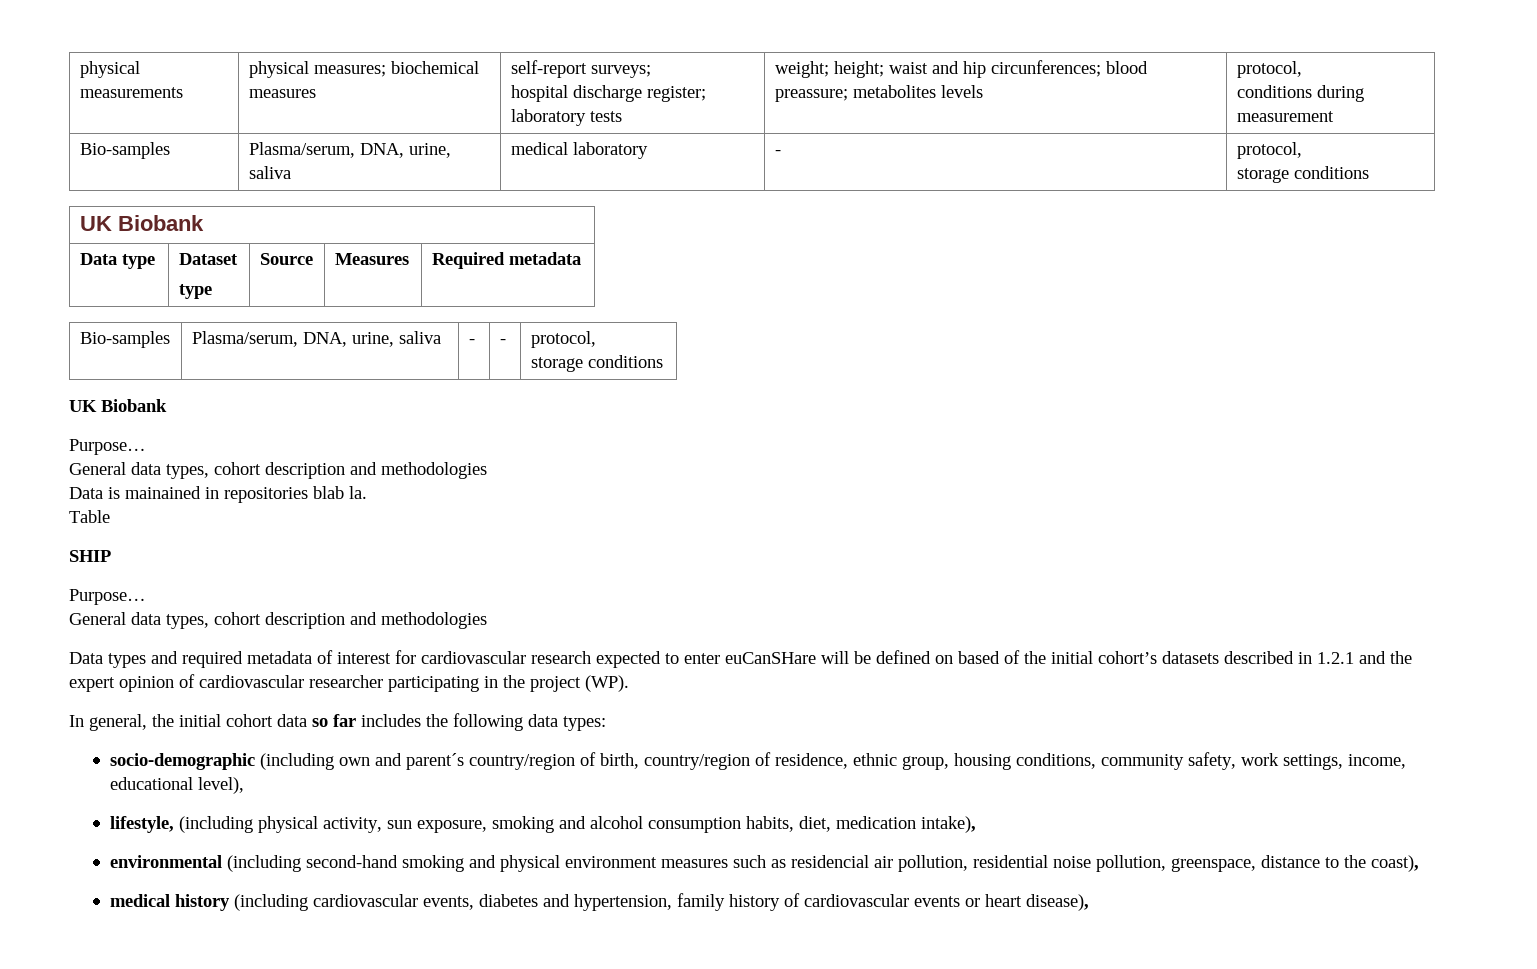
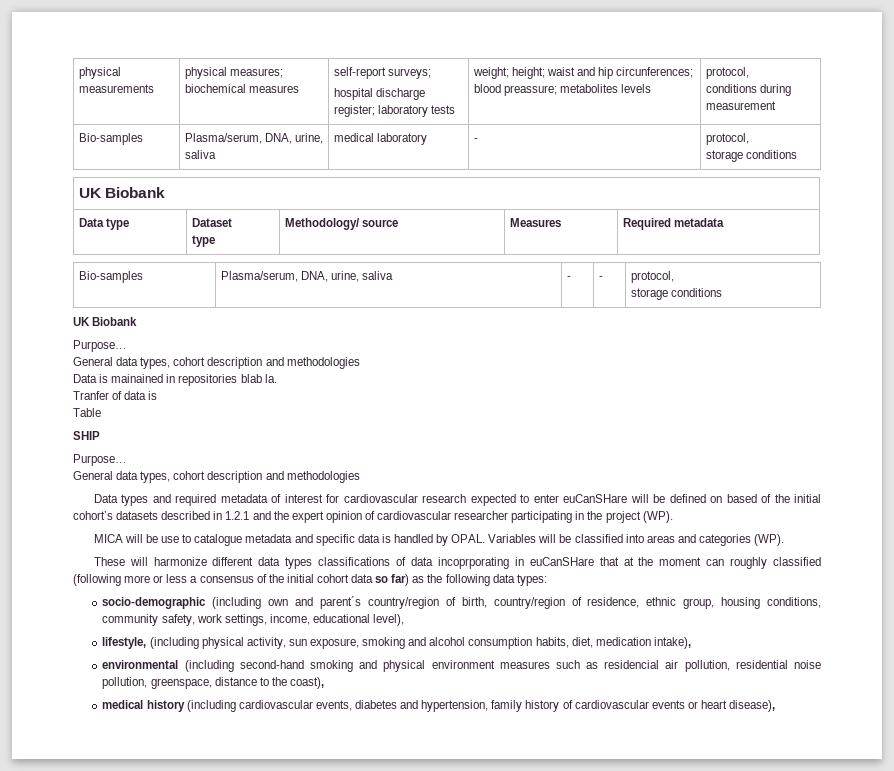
  Data type | Dataset
- type | Source | Measures | Required metadata
+ type | Methodology/ source | Measures | Required metadata
+ Tranfer of data is
- In general, the initial cohort data so far includes the following data types:
+ MICA will be use to catalogue metadata and specific data is handled by OPAL. Variables will be classified into areas and categories (WP).
+ These will harmonize different data types classifications of data incoprporating in euCanSHare that at the moment can roughly classified (following more or less a consensus of the initial cohort data so far) as the following data types:

